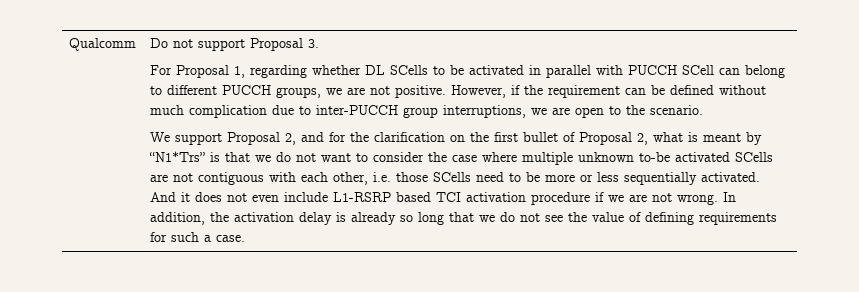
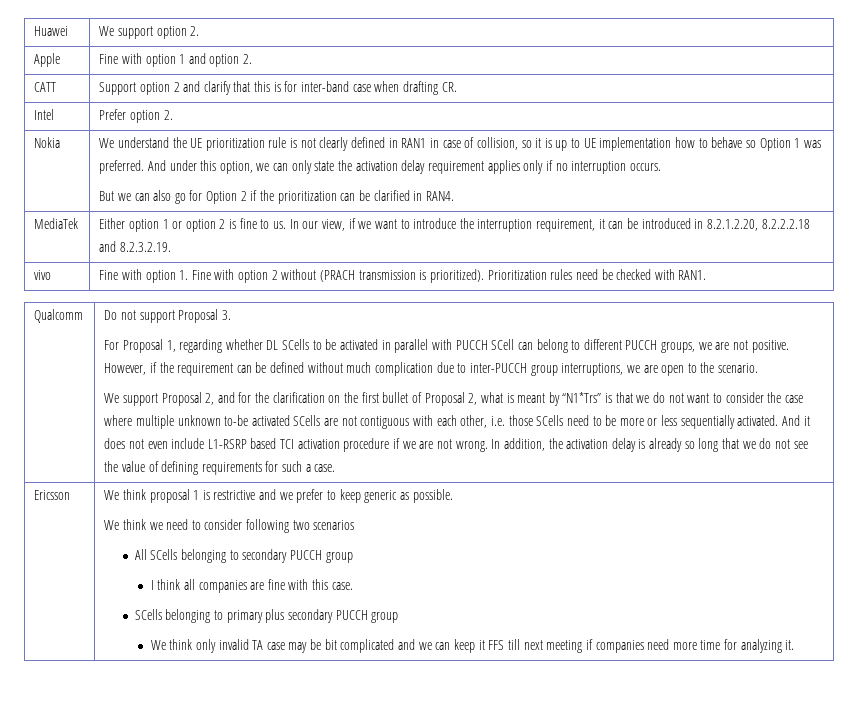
+ Huawei | We support option 2.
+ Apple | Fine with option 1 and option 2.
+ CATT | Support option 2 and clarify that this is for inter-band case when drafting CR.
+ Intel | Prefer option 2.
+ Nokia | We understand the UE prioritization rule is not clearly defined in RAN1 in case of collision, so it is up to UE implementation how to behave so Option 1 was preferred. And under this option, we can only state the activation delay requirement applies only if no interruption occurs.
+ But we can also go for Option 2 if the prioritization can be clarified in RAN4.
+ MediaTek | Either option 1 or option 2 is fine to us. In our view, if we want to introduce the interruption requirement, it can be introduced in 8.2.1.2.20, 8.2.2.2.18 and 8.2.3.2.19.
+ vivo | Fine with option 1. Fine with option 2 without (PRACH transmission is prioritized). Prioritization rules need be checked with RAN1.
+ Ericsson | We think proposal 1 is restrictive and we prefer to keep generic as possible.
+ We think we need to consider following two scenarios
+ All SCells belonging to secondary PUCCH group
+ I think all companies are fine with this case.
+ SCells belonging to primary plus secondary PUCCH group
+ We think only invalid TA case may be bit complicated and we can keep it FFS till next meeting if companies need more time for analyzing it.

